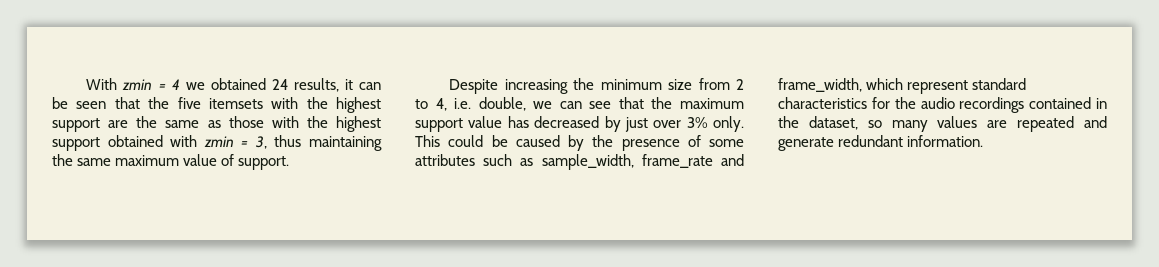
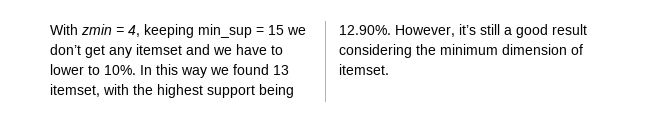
- With zmin = 4 we obtained 24 results, it can be seen that the five itemsets with the highest support are the same as those with the highest support obtained with zmin = 3, thus maintaining the same maximum value of support.
- Despite increasing the minimum size from 2 to 4, i.e. double, we can see that the maximum support value has decreased by just over 3% only. This could be caused by the presence of some attributes such as sample_width, frame_rate and frame_width, which represent standard characteristics for the audio recordings contained in the dataset, so many values are repeated and generate redundant information.
+ With zmin = 4, keeping min_sup = 15 we don’t get any itemset and we have to lower to 10%. In this way we found 13 itemset, with the highest support being 12.90%. However, it’s still a good result considering the minimum dimension of itemset.

